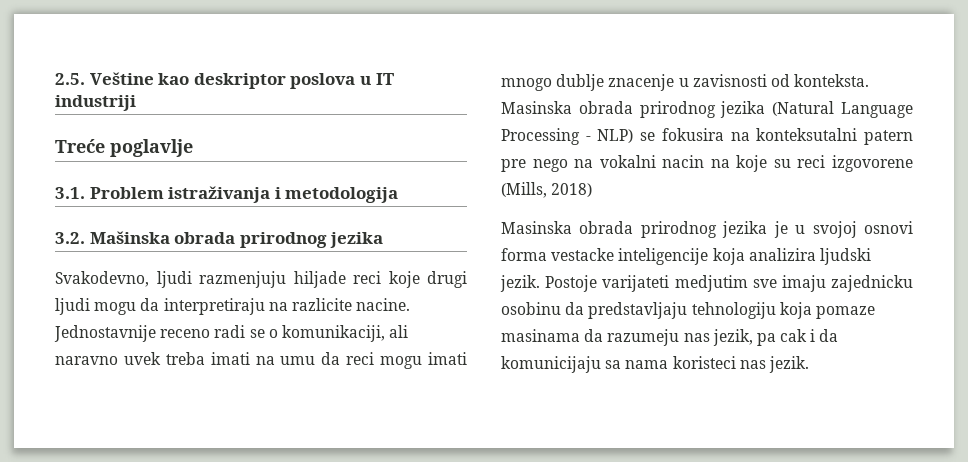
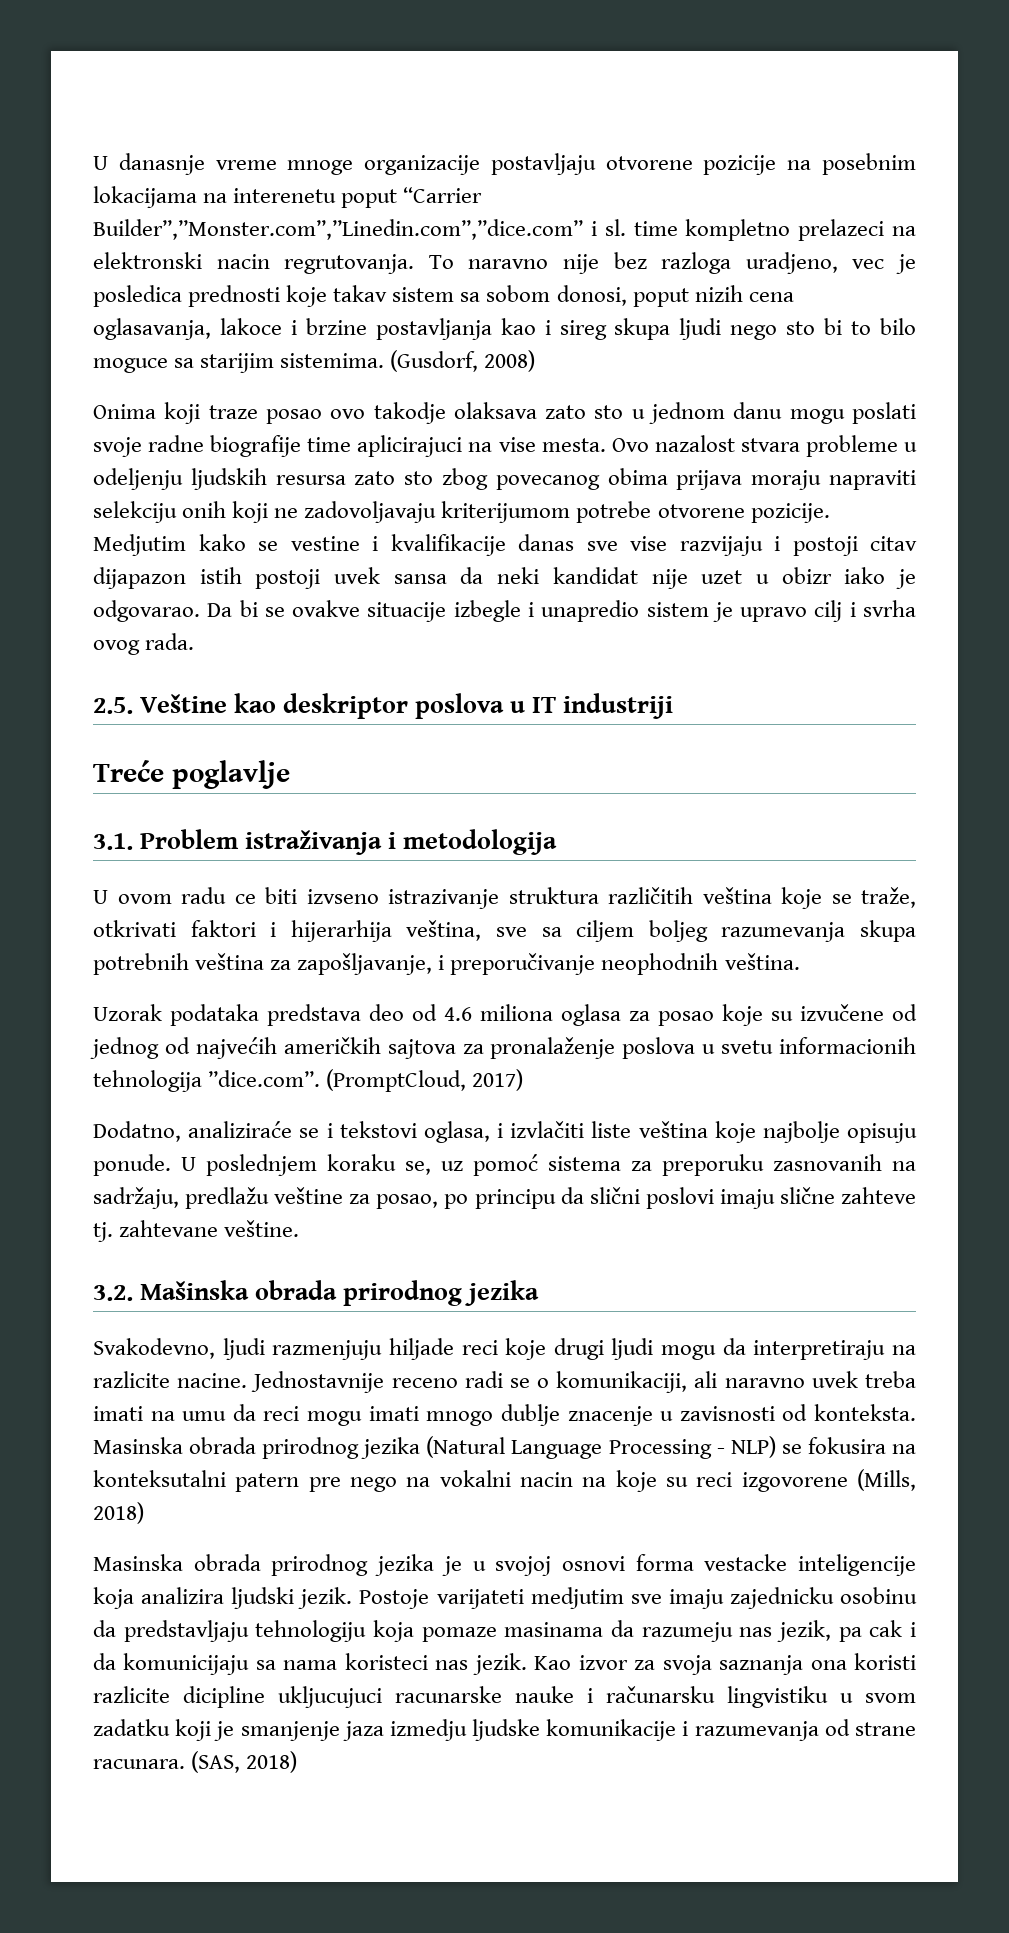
+ U danasnje vreme mnoge organizacije postavljaju otvorene pozicije na posebnim lokacijama na interenetu poput “Carrier Builder”,”Monster.com”,”Linedin.com”,”dice.com” i sl. time kompletno prelazeci na elektronski nacin regrutovanja. To naravno nije bez razloga uradjeno, vec je posledica prednosti koje takav sistem sa sobom donosi, poput nizih cena oglasavanja, lakoce i brzine postavljanja kao i sireg skupa ljudi nego sto bi to bilo moguce sa starijim sistemima. (Gusdorf, 2008)
+ Onima koji traze posao ovo takodje olaksava zato sto u jednom danu mogu poslati svoje radne biografije time aplicirajuci na vise mesta. Ovo nazalost stvara probleme u odeljenju ljudskih resursa zato sto zbog povecanog obima prijava moraju napraviti selekciju onih koji ne zadovoljavaju kriterijumom potrebe otvorene pozicije. Medjutim kako se vestine i kvalifikacije danas sve vise razvijaju i postoji citav dijapazon istih postoji uvek sansa da neki kandidat nije uzet u obizr iako je odgovarao. Da bi se ovakve situacije izbegle i unapredio sistem je upravo cilj i svrha ovog rada.
+ U ovom radu ce biti izvseno istrazivanje struktura različitih veština koje se traže, otkrivati faktori i hijerarhija veština, sve sa ciljem boljeg razumevanja skupa potrebnih veština za zapošljavanje, i preporučivanje neophodnih veština.
+ Uzorak podataka predstava deo od 4.6 miliona oglasa za posao koje su izvučene od jednog od najvećih američkih sajtova za pronalaženje poslova u svetu informacionih tehnologija ”dice.com”. (PromptCloud, 2017)
+ Dodatno, analiziraće se i tekstovi oglasa, i izvlačiti liste veština koje najbolje opisuju ponude. U poslednjem koraku se, uz pomoć sistema za preporuku zasnovanih na sadržaju, predlažu veštine za posao, po principu da slični poslovi imaju slične zahteve tj. zahtevane veštine.
+ Kao izvor za svoja saznanja ona koristi razlicite dicipline ukljucujuci racunarske nauke i računarsku lingvistiku u svom zadatku koji je smanjenje jaza izmedju ljudske komunikacije i razumevanja od strane racunara. (SAS, 2018)

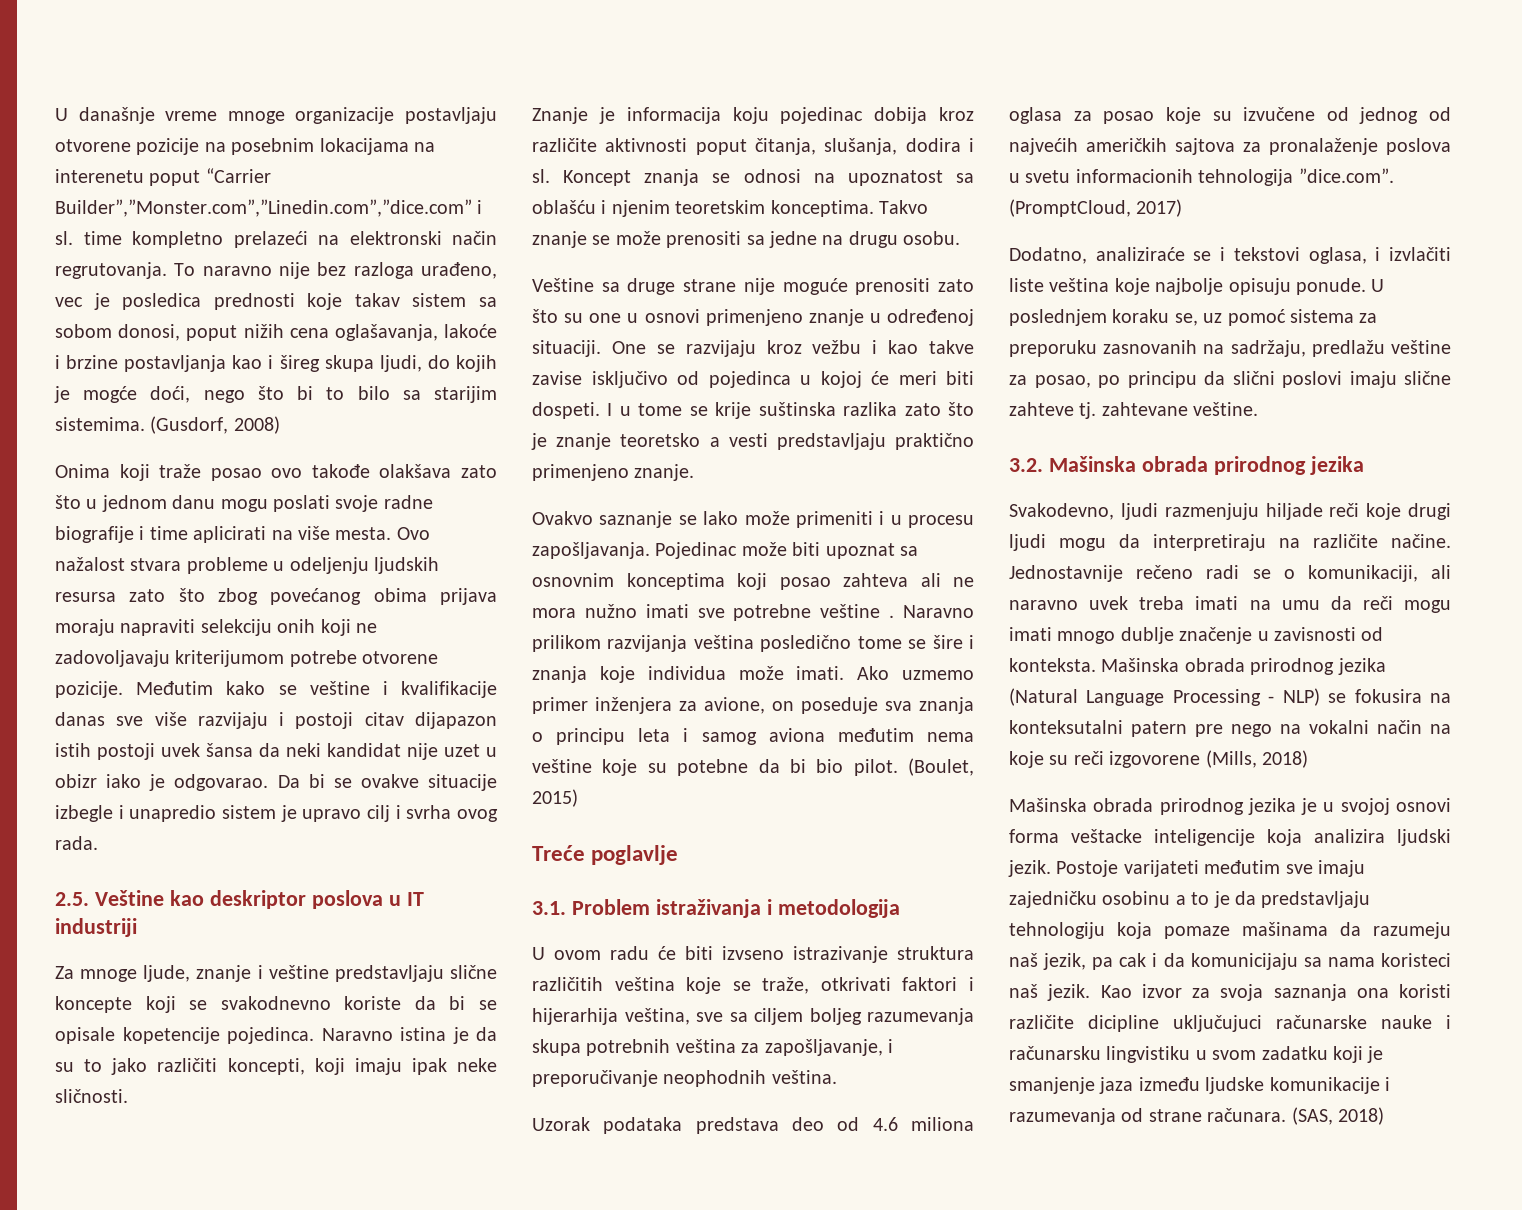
- U danasnje vreme mnoge organizacije postavljaju otvorene pozicije na posebnim lokacijama na interenetu poput “Carrier Builder”,”Monster.com”,”Linedin.com”,”dice.com” i sl. time kompletno prelazeci na elektronski nacin regrutovanja.
+ U današnje vreme mnoge organizacije postavljaju otvorene pozicije na posebnim lokacijama na interenetu poput “Carrier Builder”,”Monster.com”,”Linedin.com”,”dice.com” i sl. time kompletno prelazeći na elektronski način regrutovanja.
- To naravno nije bez razloga uradjeno, vec je posledica prednosti koje takav sistem sa sobom donosi, poput nizih cena oglasavanja, lakoce i brzine postavljanja kao i sireg skupa ljudi nego sto bi to bilo moguce sa starijim sistemima.
+ To naravno nije bez razloga urađeno, vec je posledica prednosti koje takav sistem sa sobom donosi, poput nižih cena oglašavanja, lakoće i brzine postavljanja kao i šireg skupa ljudi, do kojih je mogće doći, nego što bi to bilo sa starijim sistemima.
- Onima koji traze posao ovo takodje olaksava zato sto u jednom danu mogu poslati svoje radne biografije time aplicirajuci na vise mesta.
+ Onima koji traže posao ovo takođe olakšava zato što u jednom danu mogu poslati svoje radne biografije i time aplicirati na više mesta.
- Ovo nazalost stvara probleme u odeljenju ljudskih resursa zato sto zbog povecanog obima prijava moraju napraviti selekciju onih koji ne zadovoljavaju kriterijumom potrebe otvorene pozicije.
+ Ovo nažalost stvara probleme u odeljenju ljudskih resursa zato što zbog povećanog obima prijava moraju napraviti selekciju onih koji ne zadovoljavaju kriterijumom potrebe otvorene pozicije.
- Medjutim kako se vestine i kvalifikacije danas sve vise razvijaju i postoji citav dijapazon istih postoji uvek sansa da neki kandidat nije uzet u obizr iako je odgovarao.
+ Međutim kako se veštine i kvalifikacije danas sve više razvijaju i postoji citav dijapazon istih postoji uvek šansa da neki kandidat nije uzet u obizr iako je odgovarao.
+ Za mnoge ljude, znanje i veštine predstavljaju slične koncepte koji se svakodnevno koriste da bi se opisale kopetencije pojedinca. Naravno istina je da su to jako različiti koncepti, koji imaju ipak neke sličnosti.
+ Znanje je informacija koju pojedinac dobija kroz različite aktivnosti poput čitanja, slušanja, dodira i sl. Koncept znanja se odnosi na upoznatost sa oblašću i njenim teoretskim konceptima. Takvo znanje se može prenositi sa jedne na drugu osobu.
+ Veštine sa druge strane nije moguće prenositi zato što su one u osnovi primenjeno znanje u određenoj situaciji. One se razvijaju kroz vežbu i kao takve zavise isključivo od pojedinca u kojoj će meri biti dospeti. I u tome se krije suštinska razlika zato što je znanje teoretsko a vesti predstavljaju praktično primenjeno znanje.
+ Ovakvo saznanje se lako može primeniti i u procesu zapošljavanja. Pojedinac može biti upoznat sa osnovnim konceptima koji posao zahteva ali ne mora nužno imati sve potrebne veštine . Naravno prilikom razvijanja veština posledično tome se šire i znanja koje individua može imati. Ako uzmemo primer inženjera za avione, on poseduje sva znanja o principu leta i samog aviona međutim nema veštine koje su potebne da bi bio pilot. (Boulet, 2015)
- U ovom radu ce biti izvseno istrazivanje struktura različitih veština koje se traže, otkrivati faktori i hijerarhija veština, sve sa ciljem boljeg razumevanja skupa potrebnih veština za zapošljavanje, i preporučivanje neophodnih veština.
+ U ovom radu će biti izvseno istrazivanje struktura različitih veština koje se traže, otkrivati faktori i hijerarhija veština, sve sa ciljem boljeg razumevanja skupa potrebnih veština za zapošljavanje, i preporučivanje neophodnih veština.
- Svakodevno, ljudi razmenjuju hiljade reci koje drugi ljudi mogu da interpretiraju na razlicite nacine. Jednostavnije receno radi se o komunikaciji, ali naravno uvek treba imati na umu da reci mogu imati mnogo dublje znacenje u zavisnosti od konteksta.
+ Svakodevno, ljudi razmenjuju hiljade reči koje drugi ljudi mogu da interpretiraju na različite načine. Jednostavnije rečeno radi se o komunikaciji, ali naravno uvek treba imati na umu da reči mogu imati mnogo dublje značenje u zavisnosti od konteksta.
- Masinska obrada prirodnog jezika (Natural Language Processing - NLP) se fokusira na konteksutalni patern pre nego na vokalni nacin na koje su reci izgovorene (Mills, 2018)
+ Mašinska obrada prirodnog jezika (Natural Language Processing - NLP) se fokusira na konteksutalni patern pre nego na vokalni način na koje su reči izgovorene (Mills, 2018)
- Masinska obrada prirodnog jezika je u svojoj osnovi forma vestacke inteligencije koja analizira ljudski jezik.
+ Mašinska obrada prirodnog jezika je u svojoj osnovi forma veštacke inteligencije koja analizira ljudski jezik.
- Postoje varijateti medjutim sve imaju zajednicku osobinu da predstavljaju tehnologiju koja pomaze masinama da razumeju nas jezik, pa cak i da komunicijaju sa nama koristeci nas jezik.
+ Postoje varijateti međutim sve imaju zajedničku osobinu a to je da predstavljaju tehnologiju koja pomaze mašinama da razumeju naš jezik, pa cak i da komunicijaju sa nama koristeci naš jezik.
- Kao izvor za svoja saznanja ona koristi razlicite dicipline ukljucujuci racunarske nauke i računarsku lingvistiku u svom zadatku koji je smanjenje jaza izmedju ljudske komunikacije i razumevanja od strane racunara.
+ Kao izvor za svoja saznanja ona koristi različite dicipline uključujuci računarske nauke i računarsku lingvistiku u svom zadatku koji je smanjenje jaza između ljudske komunikacije i razumevanja od strane računara.

